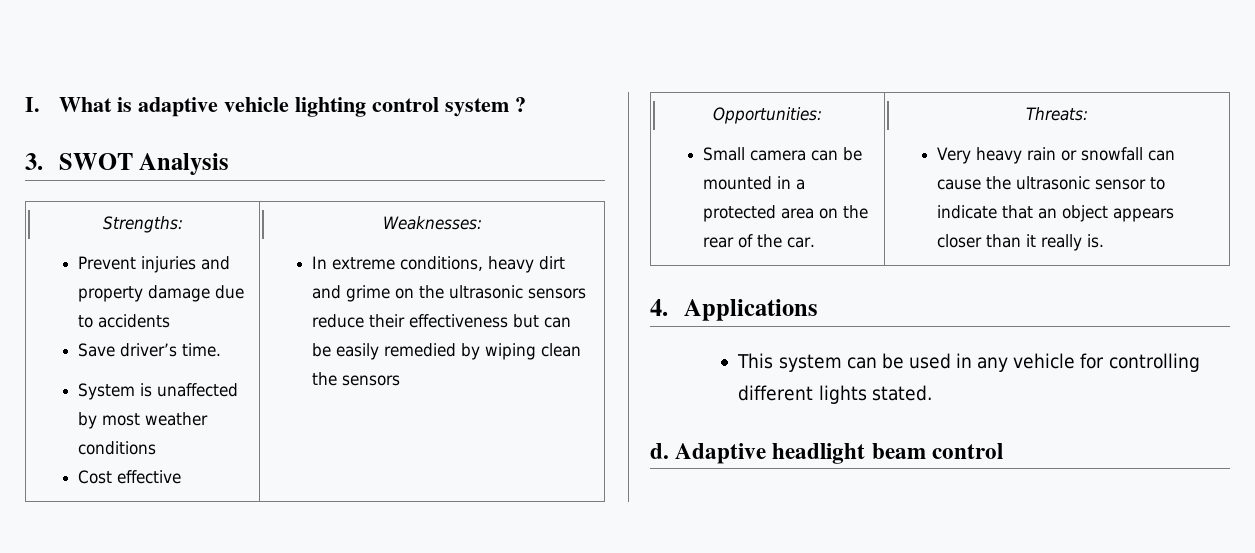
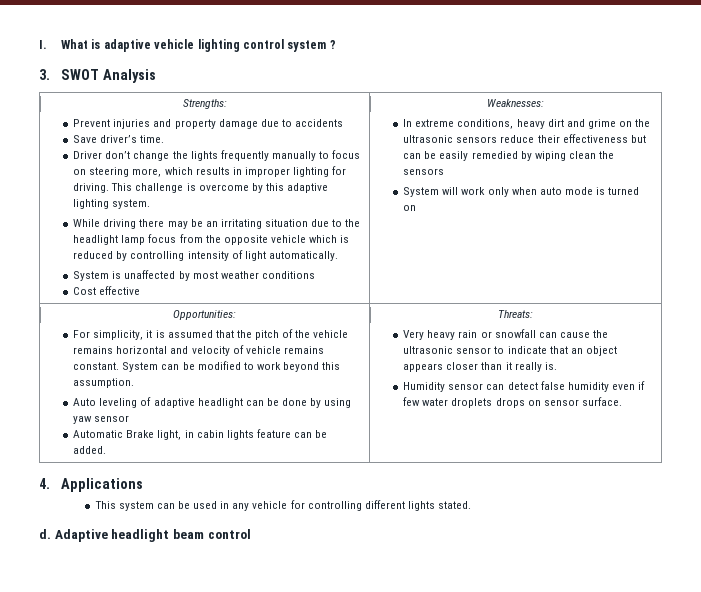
+ Driver don’t change the lights frequently manually to focus on steering more, which results in improper lighting for driving. This challenge is overcome by this adaptive lighting system.
+ While driving there may be an irritating situation due to the headlight lamp focus from the opposite vehicle which is reduced by controlling intensity of light automatically.
+ System will work only when auto mode is turned on
  Opportunities:
- Small camera can be mounted in a protected area on the rear of the car. | Threats:
+ For simplicity, it is assumed that the pitch of the vehicle remains horizontal and velocity of vehicle remains constant. System can be modified to work beyond this assumption.
+ Auto leveling of adaptive headlight can be done by using yaw sensor
+ Automatic Brake light, in cabin lights feature can be added. | Threats:
+ Humidity sensor can detect false humidity even if few water droplets drops on sensor surface.

